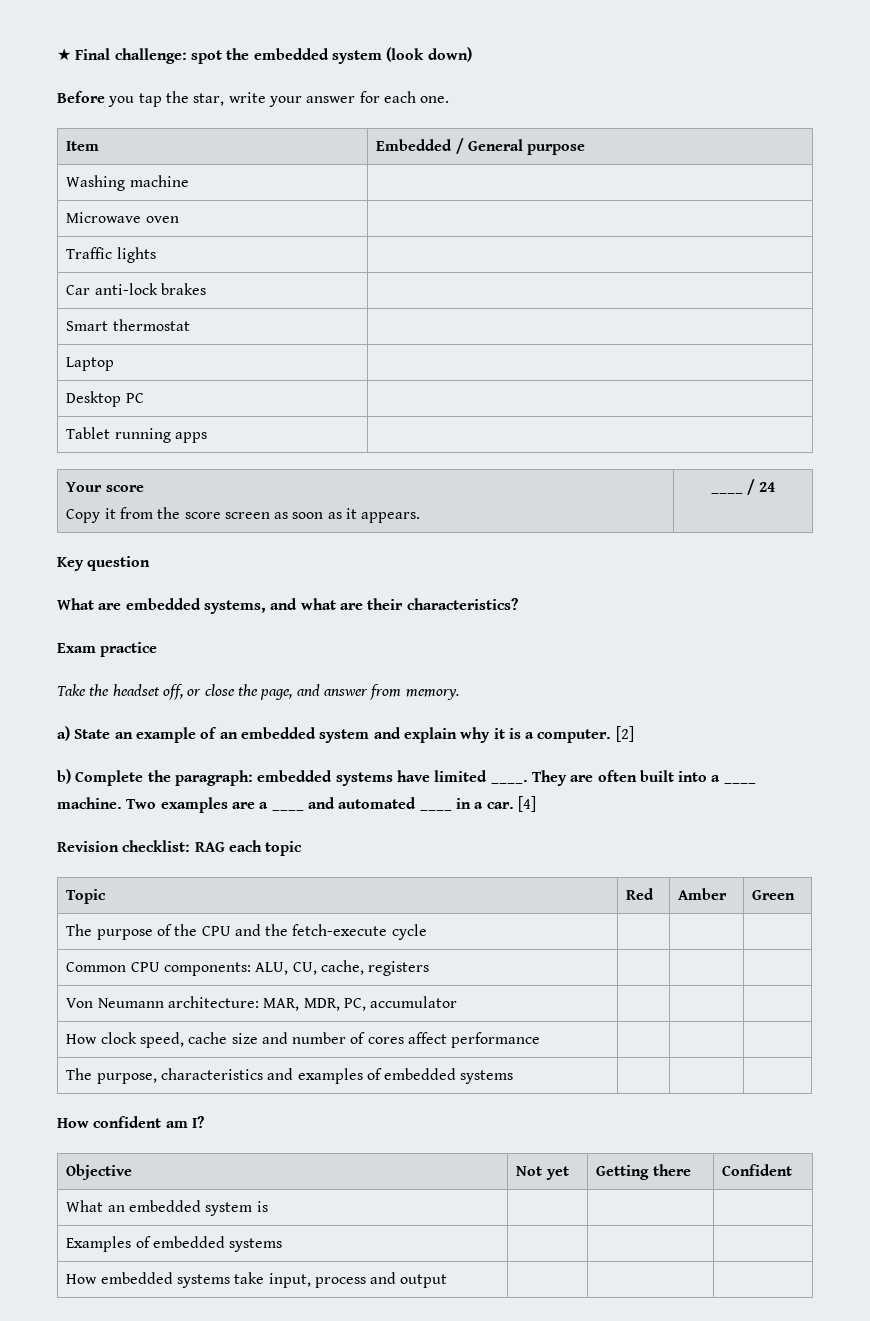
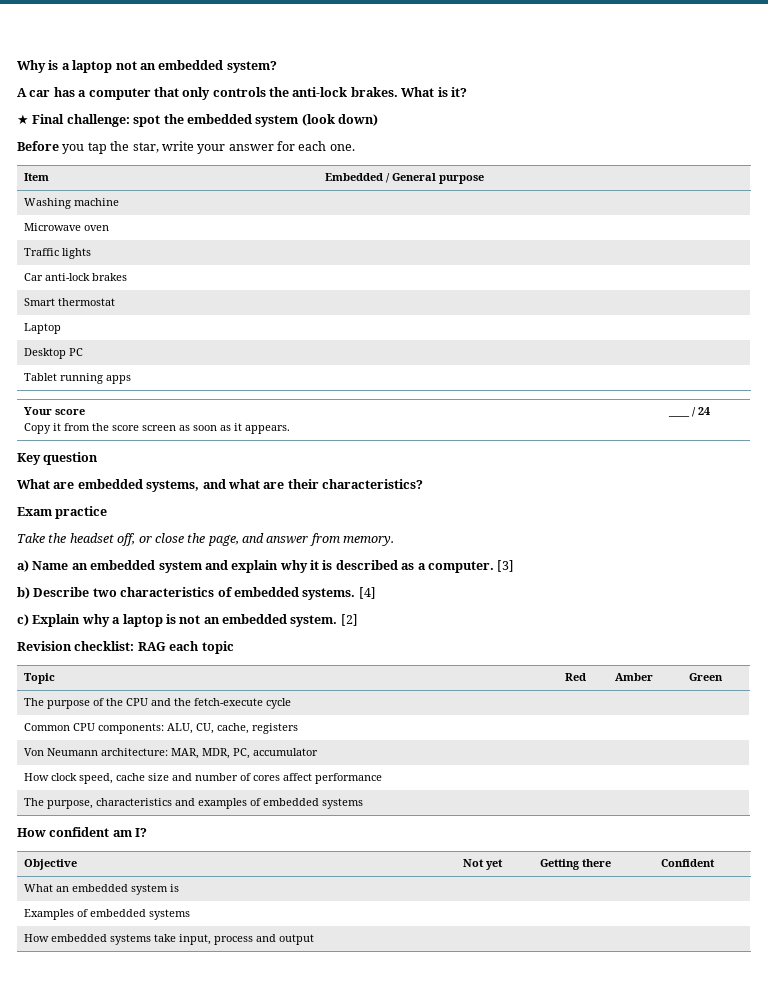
+ Why is a laptop not an embedded system?
+ A car has a computer that only controls the anti-lock brakes. What is it?
- a) State an example of an embedded system and explain why it is a computer.
+ a) Name an embedded system and explain why it is described as a computer.
- [2]
+ [3]
- b) Complete the paragraph: embedded systems have limited ____. They are often built into a ____ machine. Two examples are a ____ and automated ____ in a car. [4]
+ b) Describe two characteristics of embedded systems. [4]
+ c) Explain why a laptop is not an embedded system. [2]

